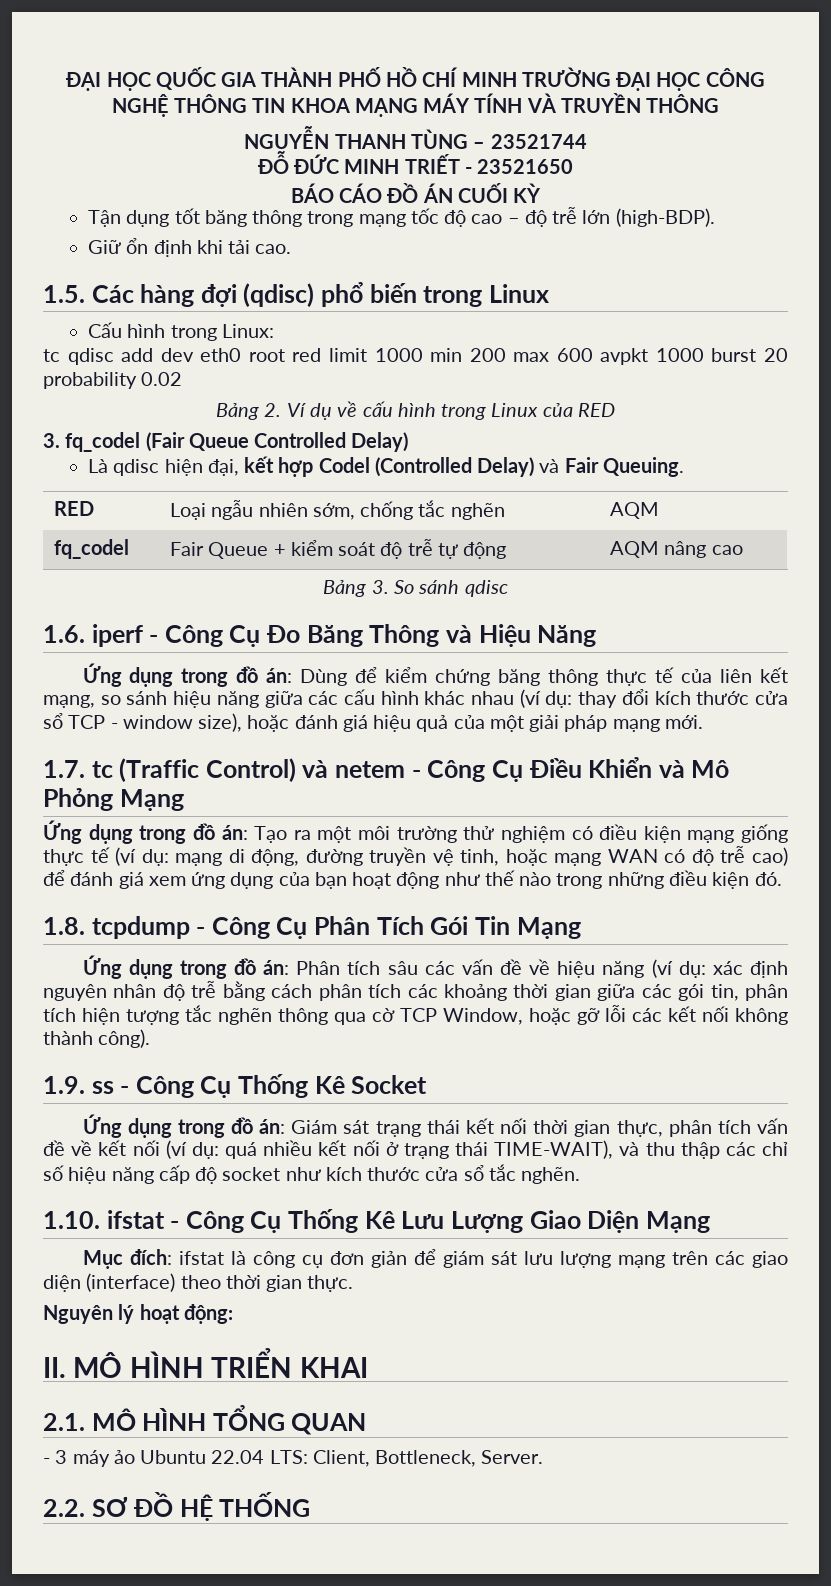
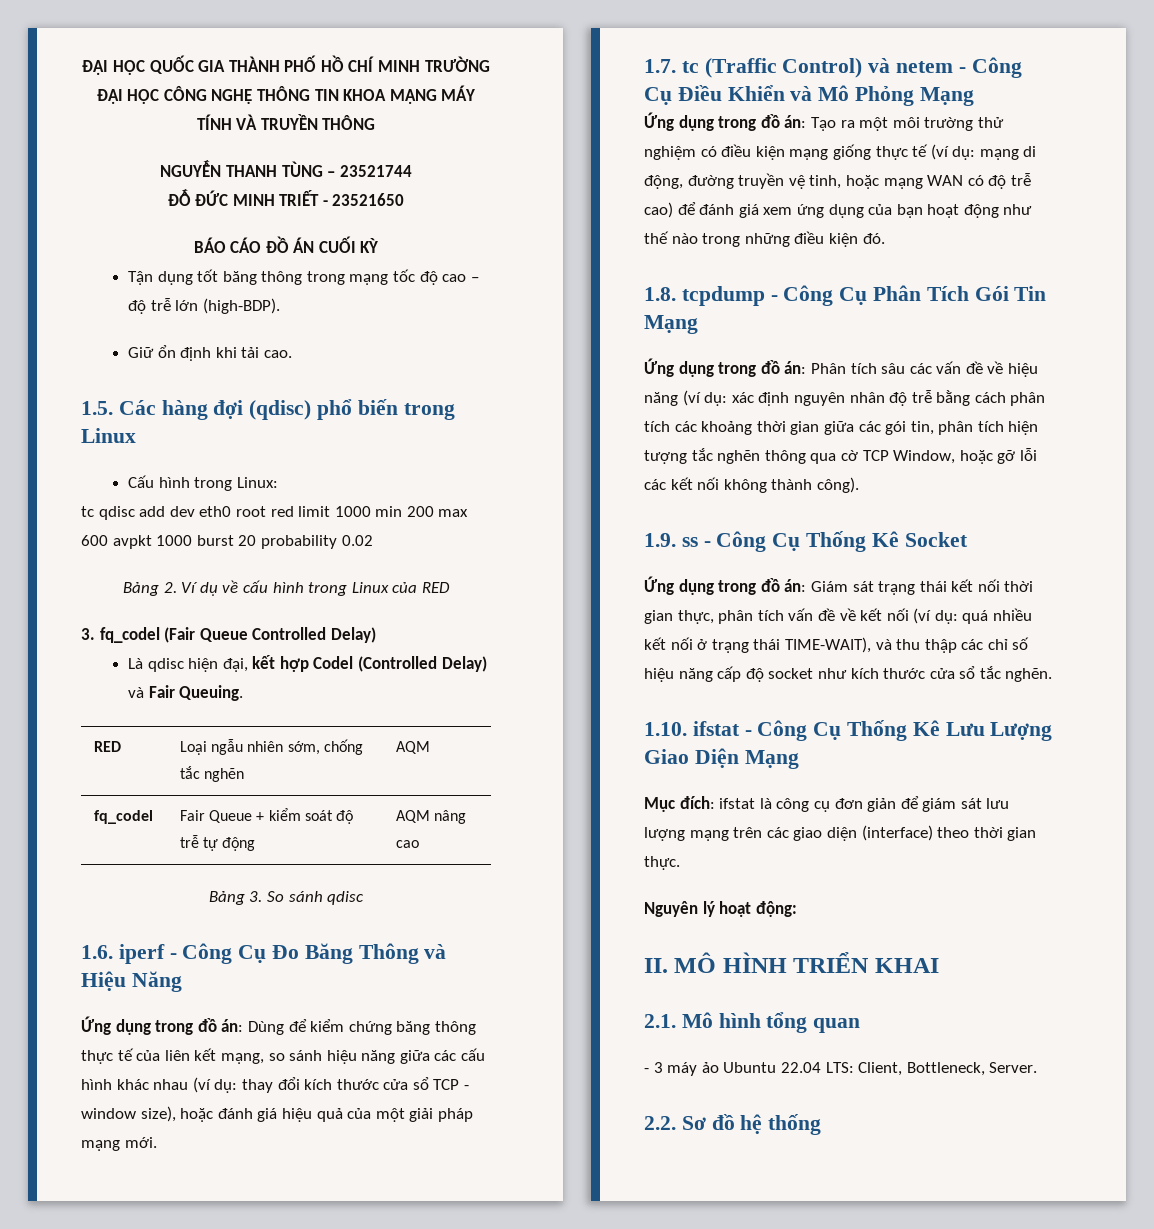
- 2.1. MÔ HÌNH TỔNG QUAN
+ 2.1. Mô hình tổng quan
- 2.2. SƠ ĐỒ HỆ THỐNG
+ 2.2. Sơ đồ hệ thống

